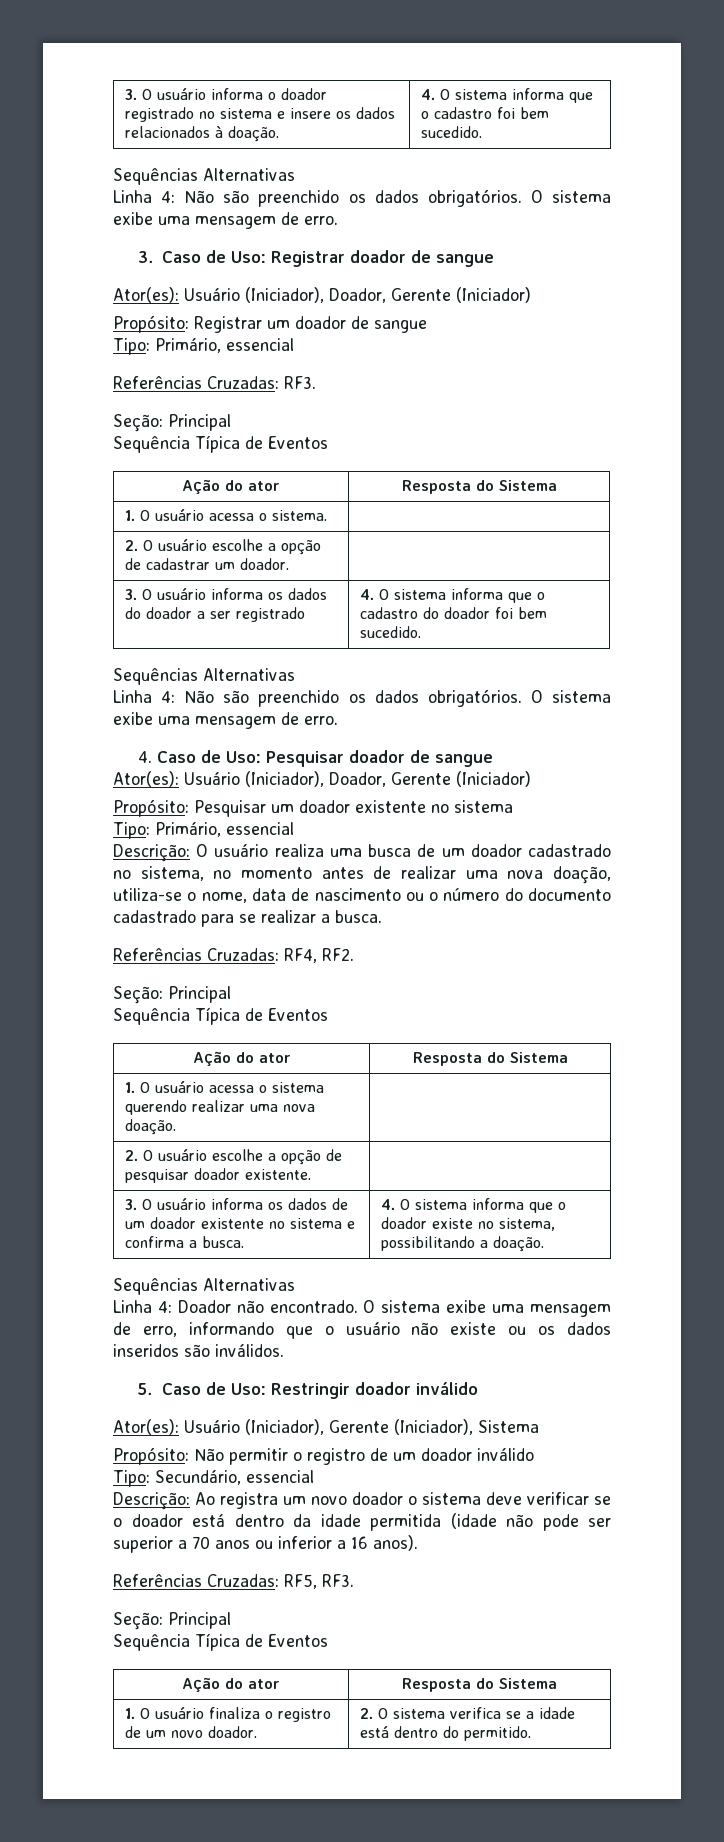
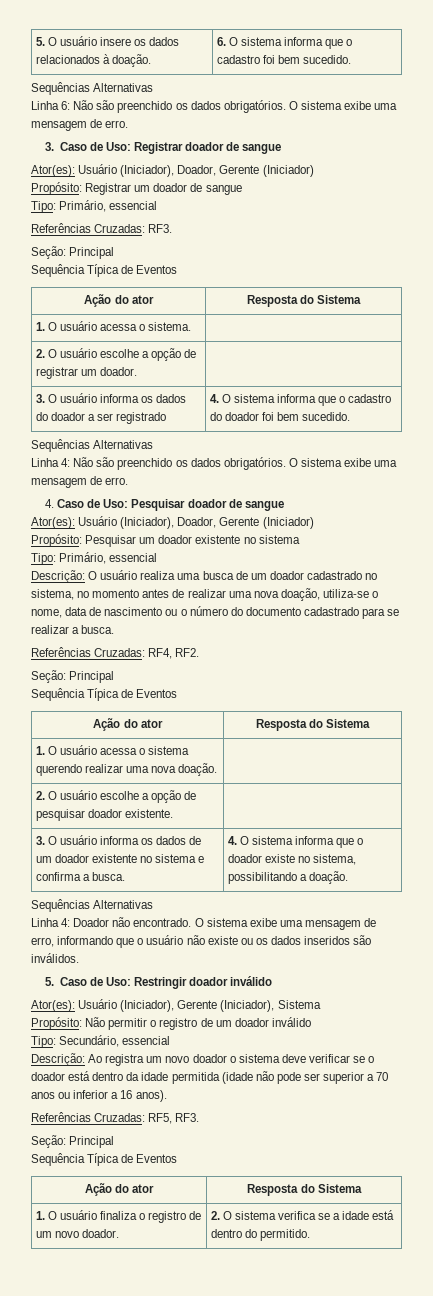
- 3. O usuário informa o doador registrado no sistema e insere os dados relacionados à doação. | 4. O sistema informa que o cadastro foi bem sucedido.
+ 5. O usuário insere os dados relacionados à doação. | 6. O sistema informa que o cadastro foi bem sucedido.
  Sequências Alternativas
- Linha 4: Não são preenchido os dados obrigatórios.
+ Linha 6: Não são preenchido os dados obrigatórios.
- 2. O usuário escolhe a opção de cadastrar um doador. |
+ 2. O usuário escolhe a opção de registrar um doador. |

